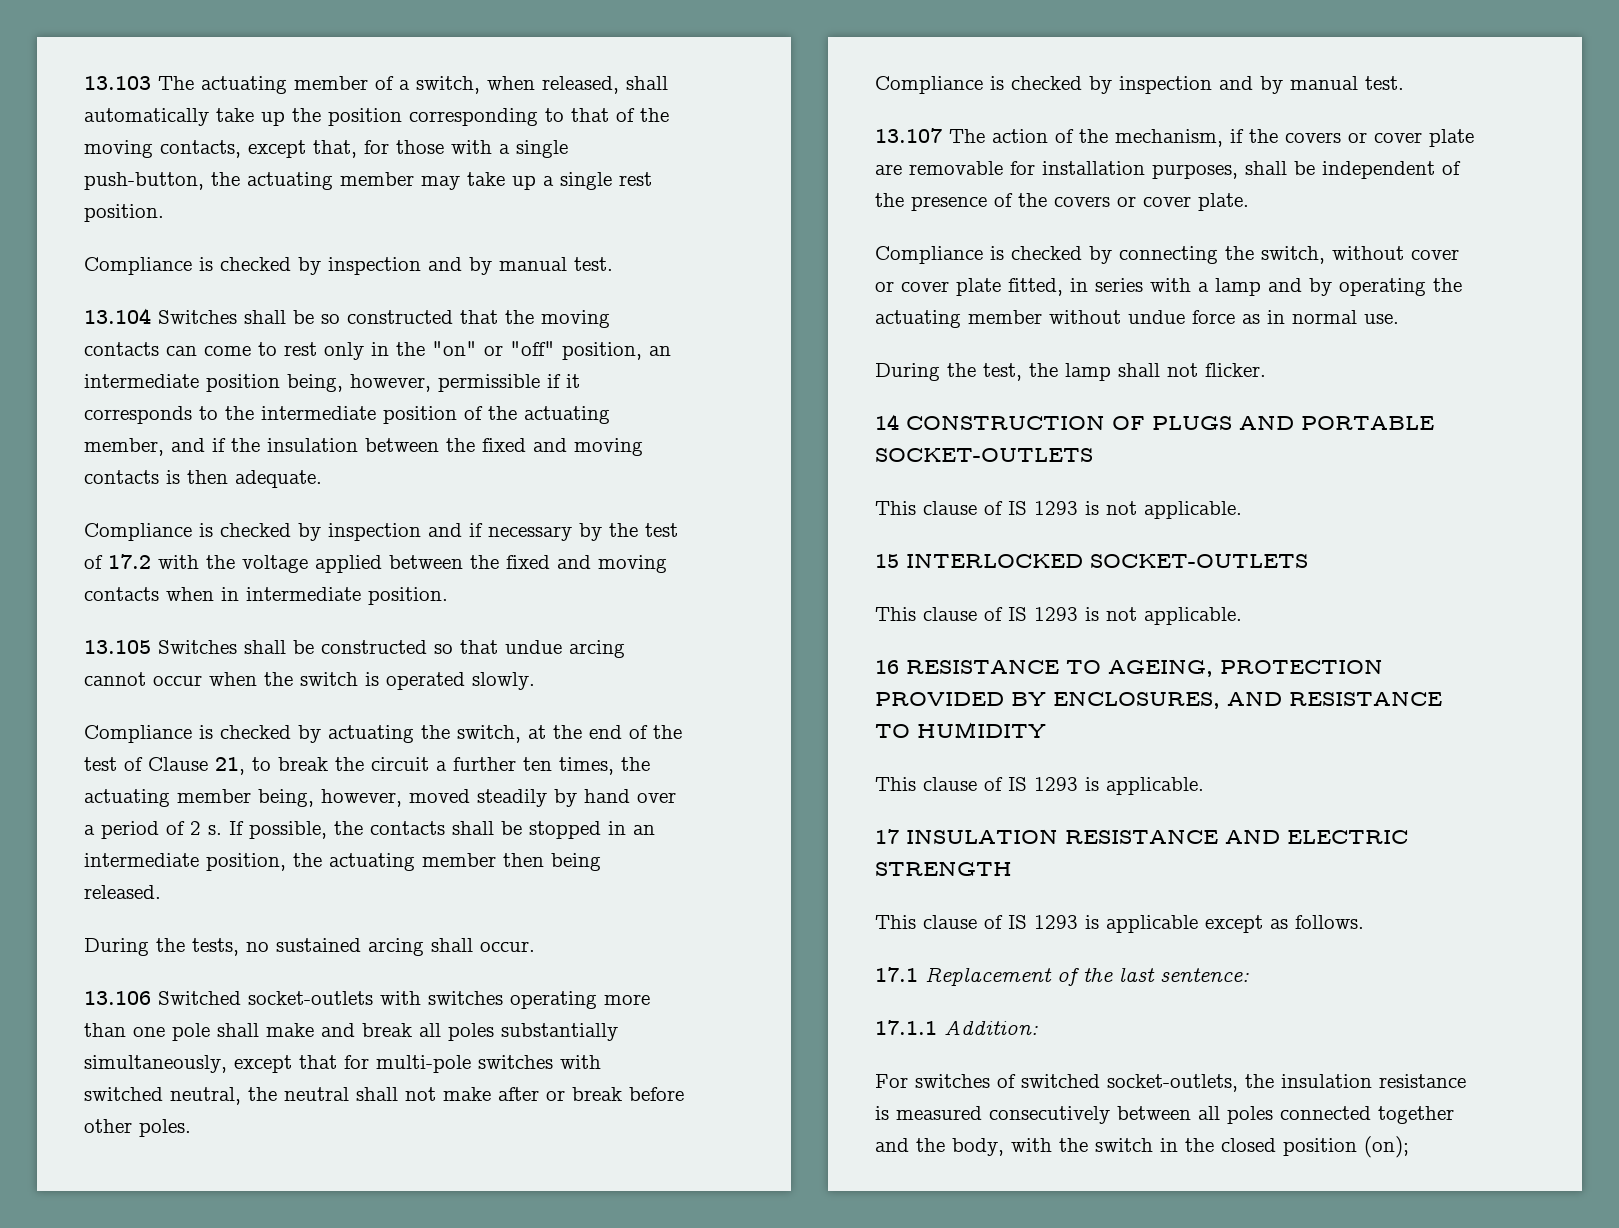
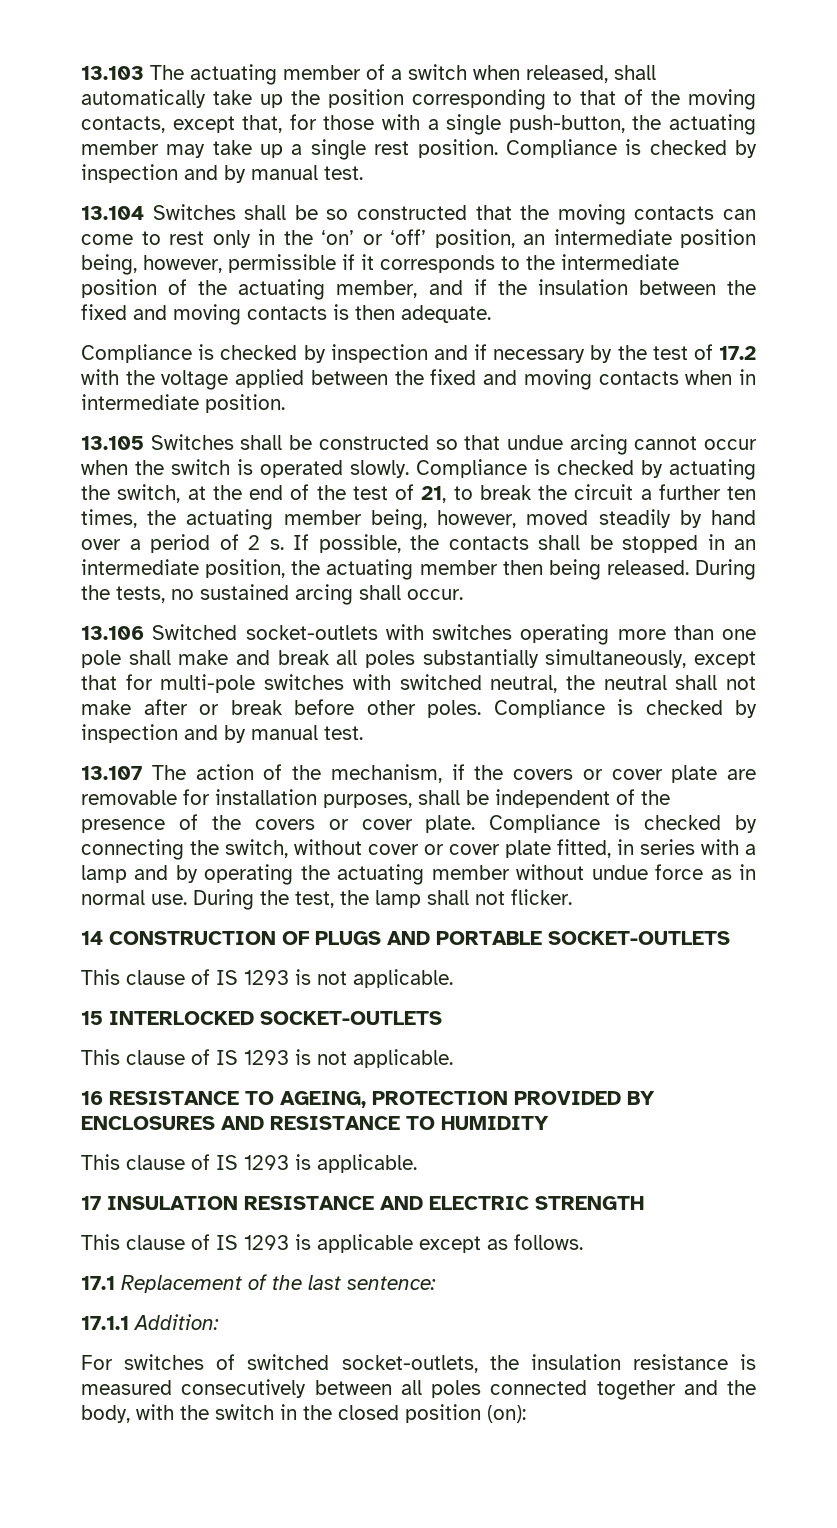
- 13.103 The actuating member of a switch, when released, shall automatically take up the position corresponding to that of the moving contacts, except that, for those with a single push-button, the actuating member may take up a single rest position.
- Compliance is checked by inspection and by manual test.
+ 13.103 The actuating member of a switch when released, shall automatically take up the position corresponding to that of the moving contacts, except that, for those with a single push-button, the actuating member may take up a single rest position. Compliance is checked by inspection and by manual test.
- 13.104 Switches shall be so constructed that the moving contacts can come to rest only in the "on" or "off" position, an intermediate position being, however, permissible if it corresponds to the intermediate position of the actuating member, and if the insulation between the fixed and moving contacts is then adequate.
+ 13.104 Switches shall be so constructed that the moving contacts can come to rest only in the ‘on’ or ‘off’ position, an intermediate position being, however, permissible if it corresponds to the intermediate position of the actuating member, and if the insulation between the fixed and moving contacts is then adequate.
- 13.105 Switches shall be constructed so that undue arcing cannot occur when the switch is operated slowly.
- Compliance is checked by actuating the switch, at the end of the test of Clause 21, to break the circuit a further ten times, the actuating member being, however, moved steadily by hand over a period of 2 s.
+ 13.105 Switches shall be constructed so that undue arcing cannot occur when the switch is operated slowly. Compliance is checked by actuating the switch, at the end of the test of 21, to break the circuit a further ten times, the actuating member being, however, moved steadily by hand over a period of 2 s.
- If possible, the contacts shall be stopped in an intermediate position, the actuating member then being released.
- During the tests, no sustained arcing shall occur.
+ If possible, the contacts shall be stopped in an intermediate position, the actuating member then being released. During the tests, no sustained arcing shall occur.
- 13.106 Switched socket-outlets with switches operating more than one pole shall make and break all poles substantially simultaneously, except that for multi-pole switches with switched neutral, the neutral shall not make after or break before other poles.
- Compliance is checked by inspection and by manual test.
+ 13.106 Switched socket-outlets with switches operating more than one pole shall make and break all poles substantially simultaneously, except that for multi-pole switches with switched neutral, the neutral shall not make after or break before other poles. Compliance is checked by inspection and by manual test.
- 13.107 The action of the mechanism, if the covers or cover plate are removable for installation purposes, shall be independent of the presence of the covers or cover plate.
- Compliance is checked by connecting the switch, without cover or cover plate fitted, in series with a lamp and by operating the actuating member without undue force as in normal use.
- During the test, the lamp shall not flicker.
+ 13.107 The action of the mechanism, if the covers or cover plate are removable for installation purposes, shall be independent of the presence of the covers or cover plate. Compliance is checked by connecting the switch, without cover or cover plate fitted, in series with a lamp and by operating the actuating member without undue force as in normal use. During the test, the lamp shall not flicker.
- 16 RESISTANCE TO AGEING, PROTECTION PROVIDED BY ENCLOSURES, AND RESISTANCE TO HUMIDITY
+ 16 RESISTANCE TO AGEING, PROTECTION PROVIDED BY ENCLOSURES AND RESISTANCE TO HUMIDITY
- For switches of switched socket-outlets, the insulation resistance is measured consecutively between all poles connected together and the body, with the switch in the closed position (on);
+ For switches of switched socket-outlets, the insulation resistance is measured consecutively between all poles connected together and the body, with the switch in the closed position (on):

